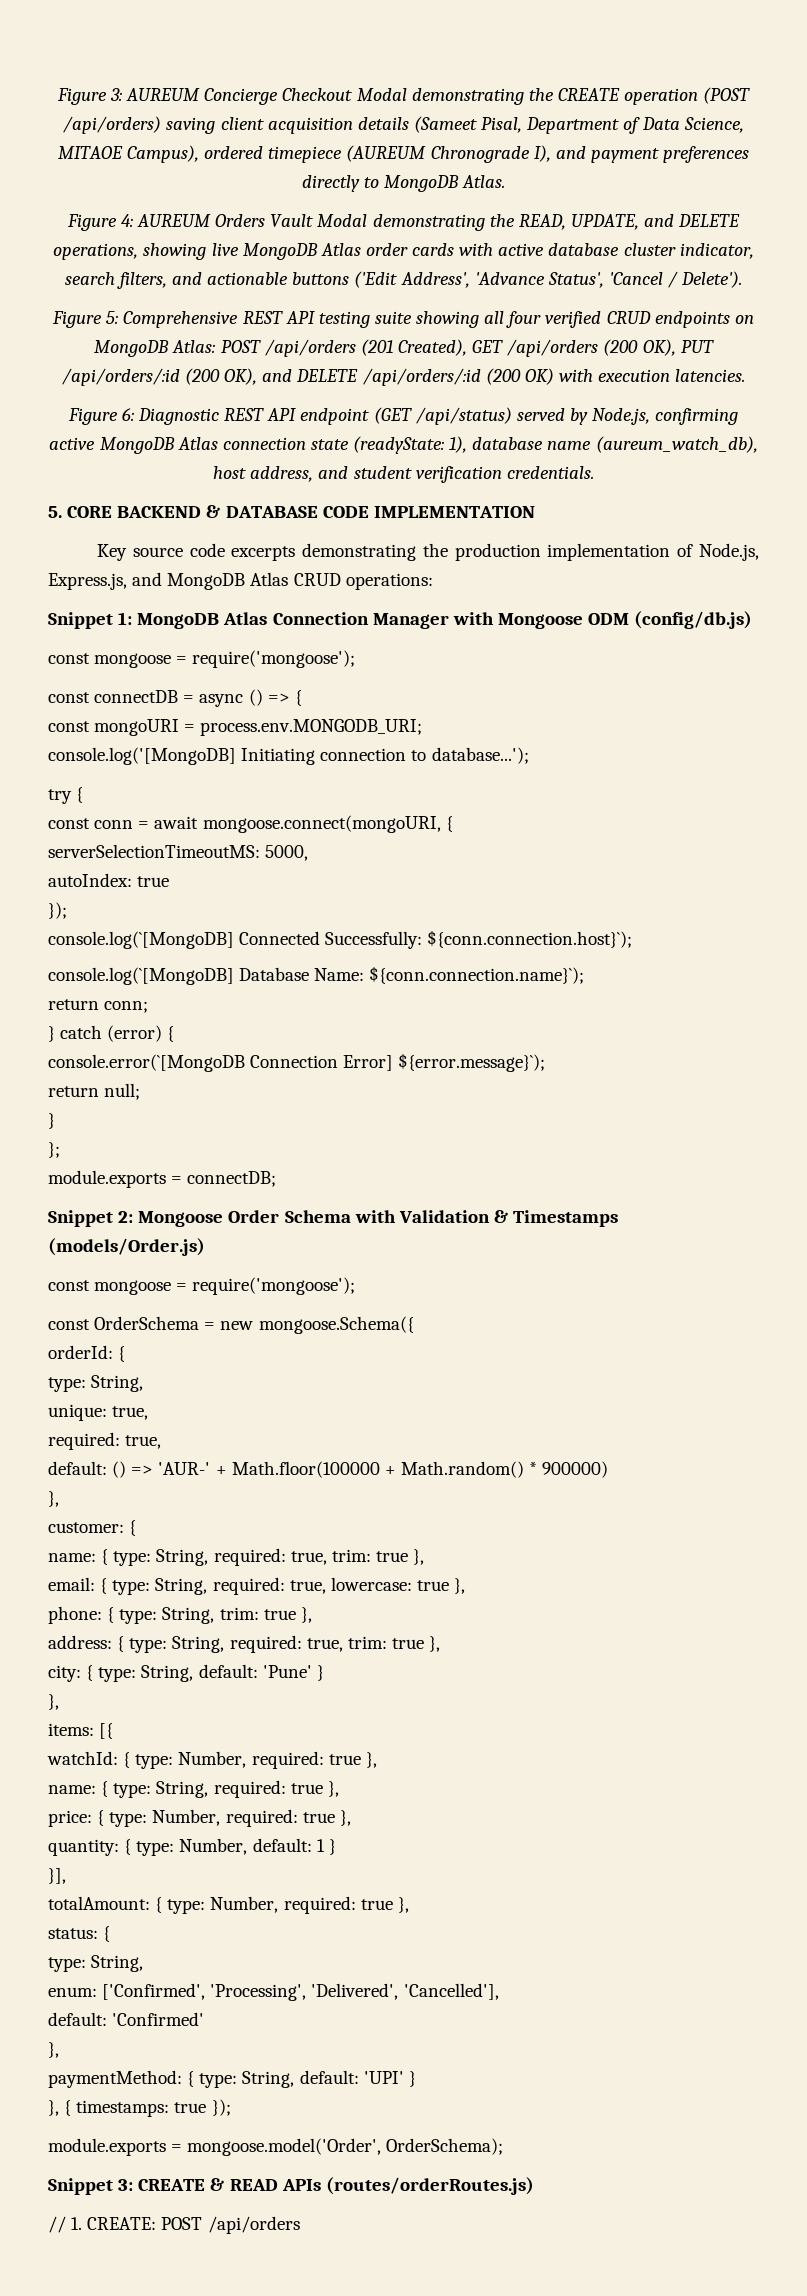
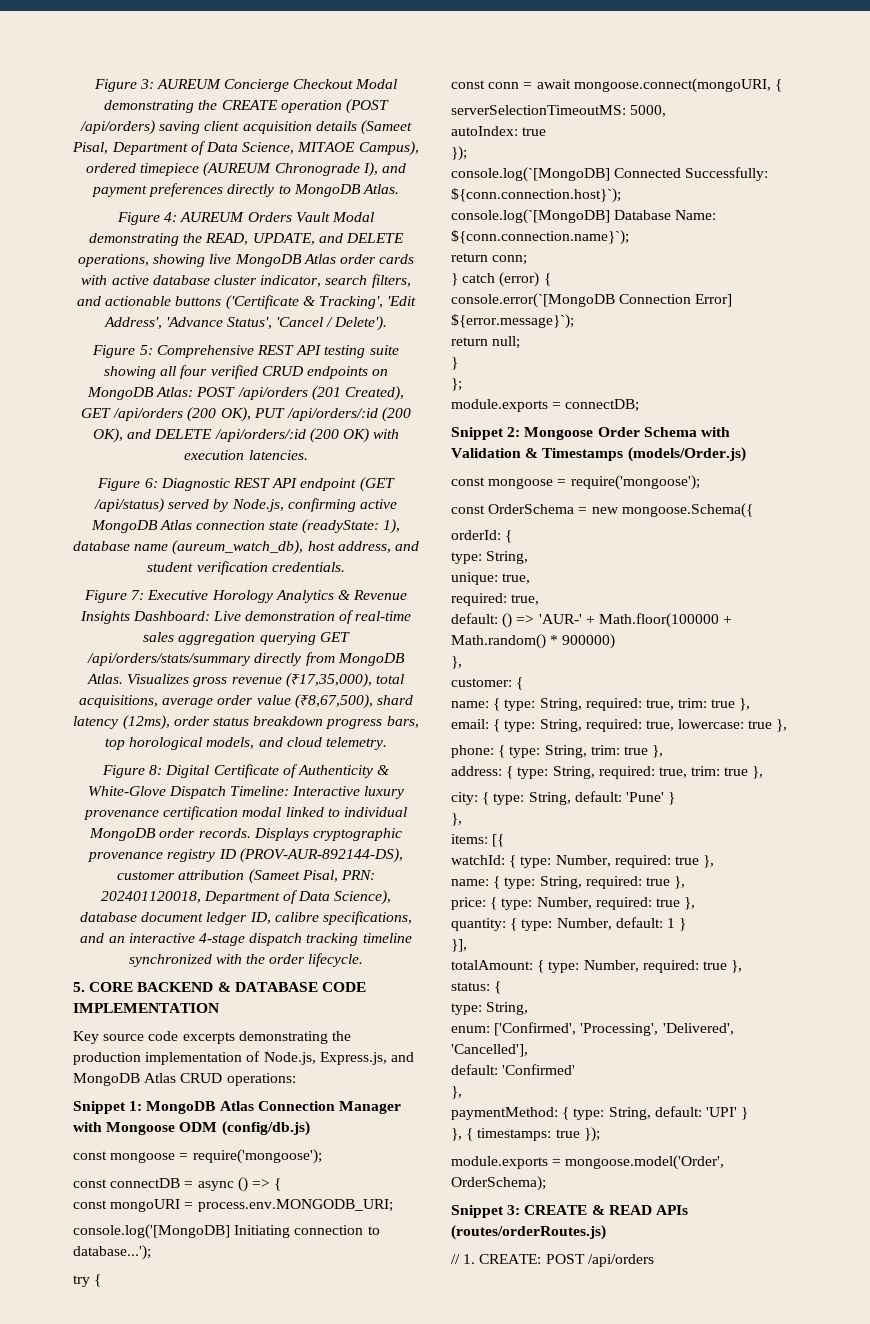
- Figure 4: AUREUM Orders Vault Modal demonstrating the READ, UPDATE, and DELETE operations, showing live MongoDB Atlas order cards with active database cluster indicator, search filters, and actionable buttons ('Edit Address', 'Advance Status', 'Cancel / Delete').
+ Figure 4: AUREUM Orders Vault Modal demonstrating the READ, UPDATE, and DELETE operations, showing live MongoDB Atlas order cards with active database cluster indicator, search filters, and actionable buttons ('Certificate & Tracking', 'Edit Address', 'Advance Status', 'Cancel / Delete').
+ Figure 7: Executive Horology Analytics & Revenue Insights Dashboard: Live demonstration of real-time sales aggregation querying GET /api/orders/stats/summary directly from MongoDB Atlas. Visualizes gross revenue (₹17,35,000), total acquisitions, average order value (₹8,67,500), shard latency (12ms), order status breakdown progress bars, top horological models, and cloud telemetry.
+ Figure 8: Digital Certificate of Authenticity & White-Glove Dispatch Timeline: Interactive luxury provenance certification modal linked to individual MongoDB order records. Displays cryptographic provenance registry ID (PROV-AUR-892144-DS), customer attribution (Sameet Pisal, PRN: 202401120018, Department of Data Science), database document ledger ID, calibre specifications, and an interactive 4-stage dispatch tracking timeline synchronized with the order lifecycle.

